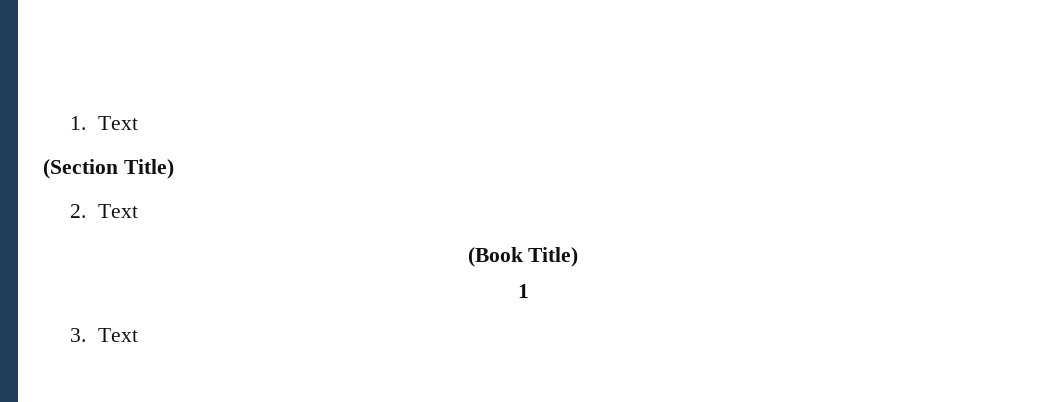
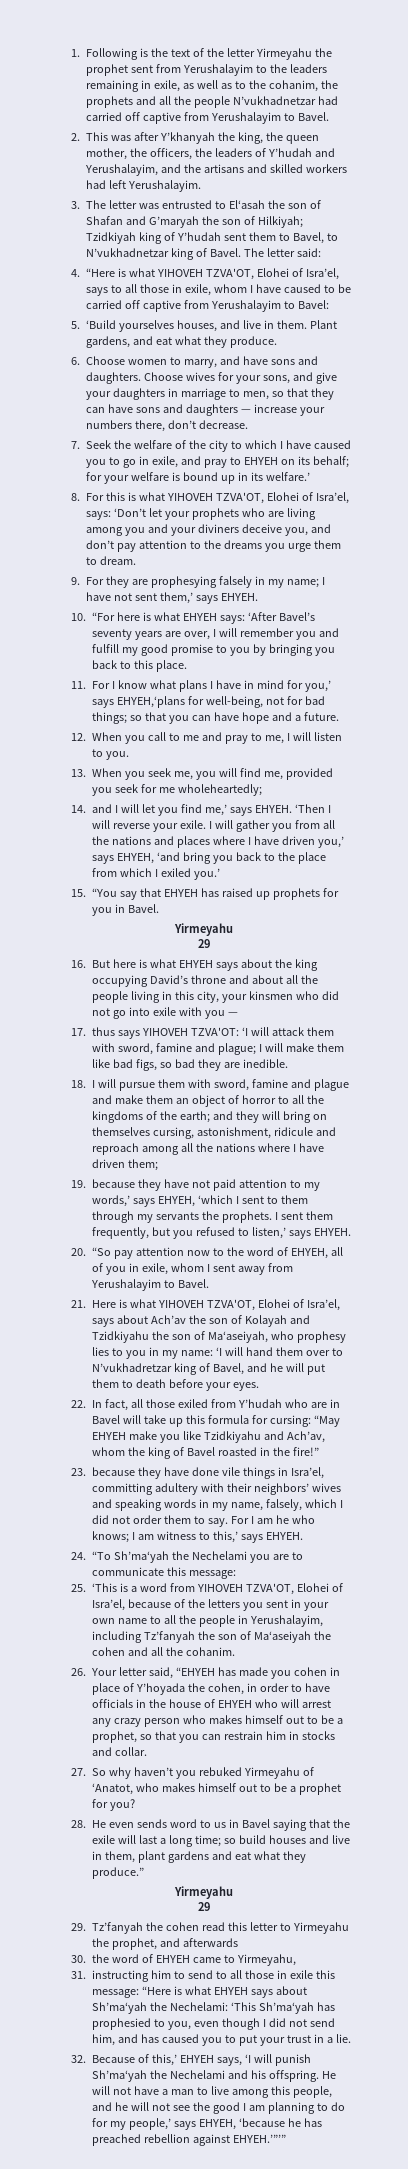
- 1. Text
- (Section Title)
- 2. Text
- (Book Title)
- 1
- 3. Text
+ 1. Following is the text of the letter Yirmeyahu the prophet sent from Yerushalayim to the leaders remaining in exile, as well as to the cohanim, the prophets and all the people N’vukhadnetzar had carried off captive from Yerushalayim to Bavel.
+ 2. This was after Y’khanyah the king, the queen mother, the officers, the leaders of Y’hudah and Yerushalayim, and the artisans and skilled workers had left Yerushalayim.
+ 3. The letter was entrusted to El‘asah the son of Shafan and G’maryah the son of Hilkiyah; Tzidkiyah king of Y’hudah sent them to Bavel, to N’vukhadnetzar king of Bavel. The letter said:
+ 4. “Here is what YIHOVEH TZVA'OT, Elohei of Isra’el, says to all those in exile, whom I have caused to be carried off captive from Yerushalayim to Bavel:
+ 5. ‘Build yourselves houses, and live in them. Plant gardens, and eat what they produce.
+ 6. Choose women to marry, and have sons and daughters. Choose wives for your sons, and give your daughters in marriage to men, so that they can have sons and daughters — increase your numbers there, don’t decrease.
+ 7. Seek the welfare of the city to which I have caused you to go in exile, and pray to EHYEH on its behalf; for your welfare is bound up in its welfare.’
+ 8. For this is what YIHOVEH TZVA'OT, Elohei of Isra’el, says: ‘Don’t let your prophets who are living among you and your diviners deceive you, and don’t pay attention to the dreams you urge them to dream.
+ 9. For they are prophesying falsely in my name; I have not sent them,’ says EHYEH.
+ 10. “For here is what EHYEH says: ‘After Bavel’s seventy years are over, I will remember you and fulfill my good promise to you by bringing you back to this place.
+ 11. For I know what plans I have in mind for you,’ says EHYEH,‘plans for well-being, not for bad things; so that you can have hope and a future.
+ 12. When you call to me and pray to me, I will listen to you.
+ 13. When you seek me, you will find me, provided you seek for me wholeheartedly;
+ 14. and I will let you find me,’ says EHYEH. ‘Then I will reverse your exile. I will gather you from all the nations and places where I have driven you,’ says EHYEH, ‘and bring you back to the place from which I exiled you.’
+ 15. “You say that EHYEH has raised up prophets for you in Bavel.
+ Yirmeyahu
+ 29
+ 16. But here is what EHYEH says about the king occupying David’s throne and about all the people living in this city, your kinsmen who did not go into exile with you —
+ 17. thus says YIHOVEH TZVA'OT: ‘I will attack them with sword, famine and plague; I will make them like bad figs, so bad they are inedible.
+ 18. I will pursue them with sword, famine and plague and make them an object of horror to all the kingdoms of the earth; and they will bring on themselves cursing, astonishment, ridicule and reproach among all the nations where I have driven them;
+ 19. because they have not paid attention to my words,’ says EHYEH, ‘which I sent to them through my servants the prophets. I sent them frequently, but you refused to listen,’ says EHYEH.
+ 20. “So pay attention now to the word of EHYEH, all of you in exile, whom I sent away from Yerushalayim to Bavel.
+ 21. Here is what YIHOVEH TZVA'OT, Elohei of Isra’el, says about Ach’av the son of Kolayah and Tzidkiyahu the son of Ma‘aseiyah, who prophesy lies to you in my name: ‘I will hand them over to N’vukhadretzar king of Bavel, and he will put them to death before your eyes.
+ 22. In fact, all those exiled from Y’hudah who are in Bavel will take up this formula for cursing: “May EHYEH make you like Tzidkiyahu and Ach’av, whom the king of Bavel roasted in the fire!”
+ 23. because they have done vile things in Isra’el, committing adultery with their neighbors’ wives and speaking words in my name, falsely, which I did not order them to say. For I am he who knows; I am witness to this,’ says EHYEH.
+ 24. “To Sh’ma‘yah the Nechelami you are to communicate this message:
+ 25. ‘This is a word from YIHOVEH TZVA'OT, Elohei of Isra’el, because of the letters you sent in your own name to all the people in Yerushalayim, including Tz’fanyah the son of Ma‘aseiyah the cohen and all the cohanim.
+ 26. Your letter said, “EHYEH has made you cohen in place of Y’hoyada the cohen, in order to have officials in the house of EHYEH who will arrest any crazy person who makes himself out to be a prophet, so that you can restrain him in stocks and collar.
+ 27. So why haven’t you rebuked Yirmeyahu of ‘Anatot, who makes himself out to be a prophet for you?
+ 28. He even sends word to us in Bavel saying that the exile will last a long time; so build houses and live in them, plant gardens and eat what they produce.”
+ Yirmeyahu
+ 29
+ 29. Tz’fanyah the cohen read this letter to Yirmeyahu the prophet, and afterwards
+ 30. the word of EHYEH came to Yirmeyahu,
+ 31. instructing him to send to all those in exile this message: “Here is what EHYEH says about Sh’ma‘yah the Nechelami: ‘This Sh’ma‘yah has prophesied to you, even though I did not send him, and has caused you to put your trust in a lie.
+ 32. Because of this,’ EHYEH says, ‘I will punish Sh’ma‘yah the Nechelami and his offspring. He will not have a man to live among this people, and he will not see the good I am planning to do for my people,’ says EHYEH, ‘because he has preached rebellion against EHYEH.’”’”

